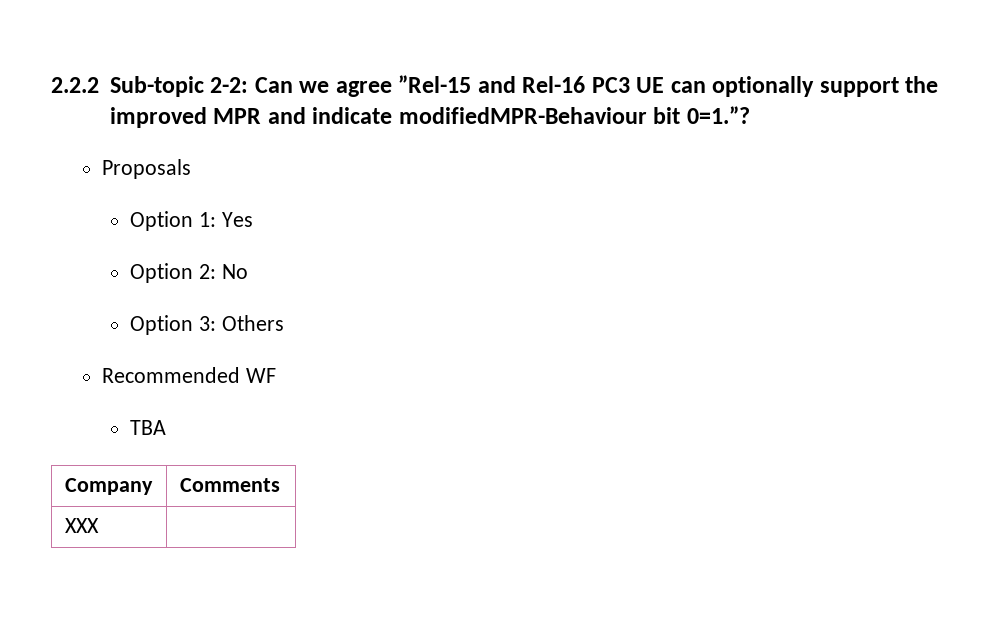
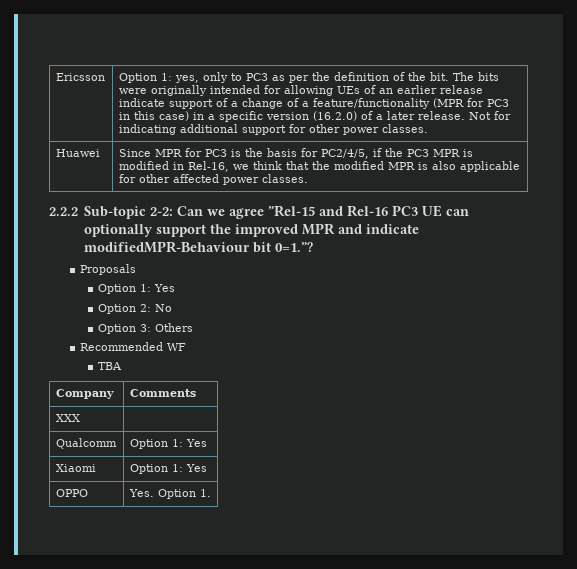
+ Ericsson | Option 1: yes, only to PC3 as per the definition of the bit. The bits were originally intended for allowing UEs of an earlier release indicate support of a change of a feature/functionality (MPR for PC3 in this case) in a specific version (16.2.0) of a later release. Not for indicating additional support for other power classes.
+ Huawei | Since MPR for PC3 is the basis for PC2/4/5, if the PC3 MPR is modified in Rel-16, we think that the modified MPR is also applicable for other affected power classes.
+ Qualcomm | Option 1: Yes
+ Xiaomi | Option 1: Yes
+ OPPO | Yes. Option 1.

